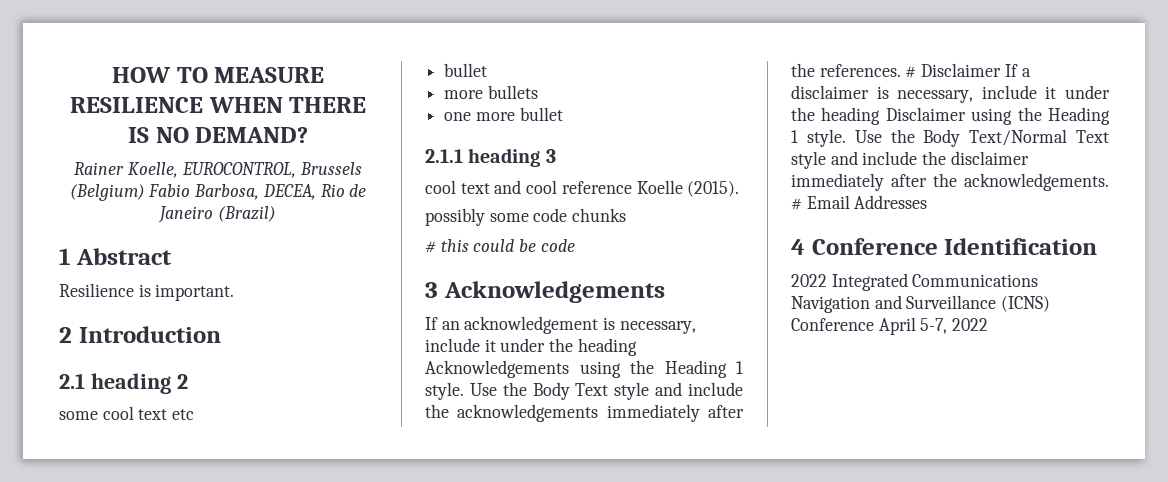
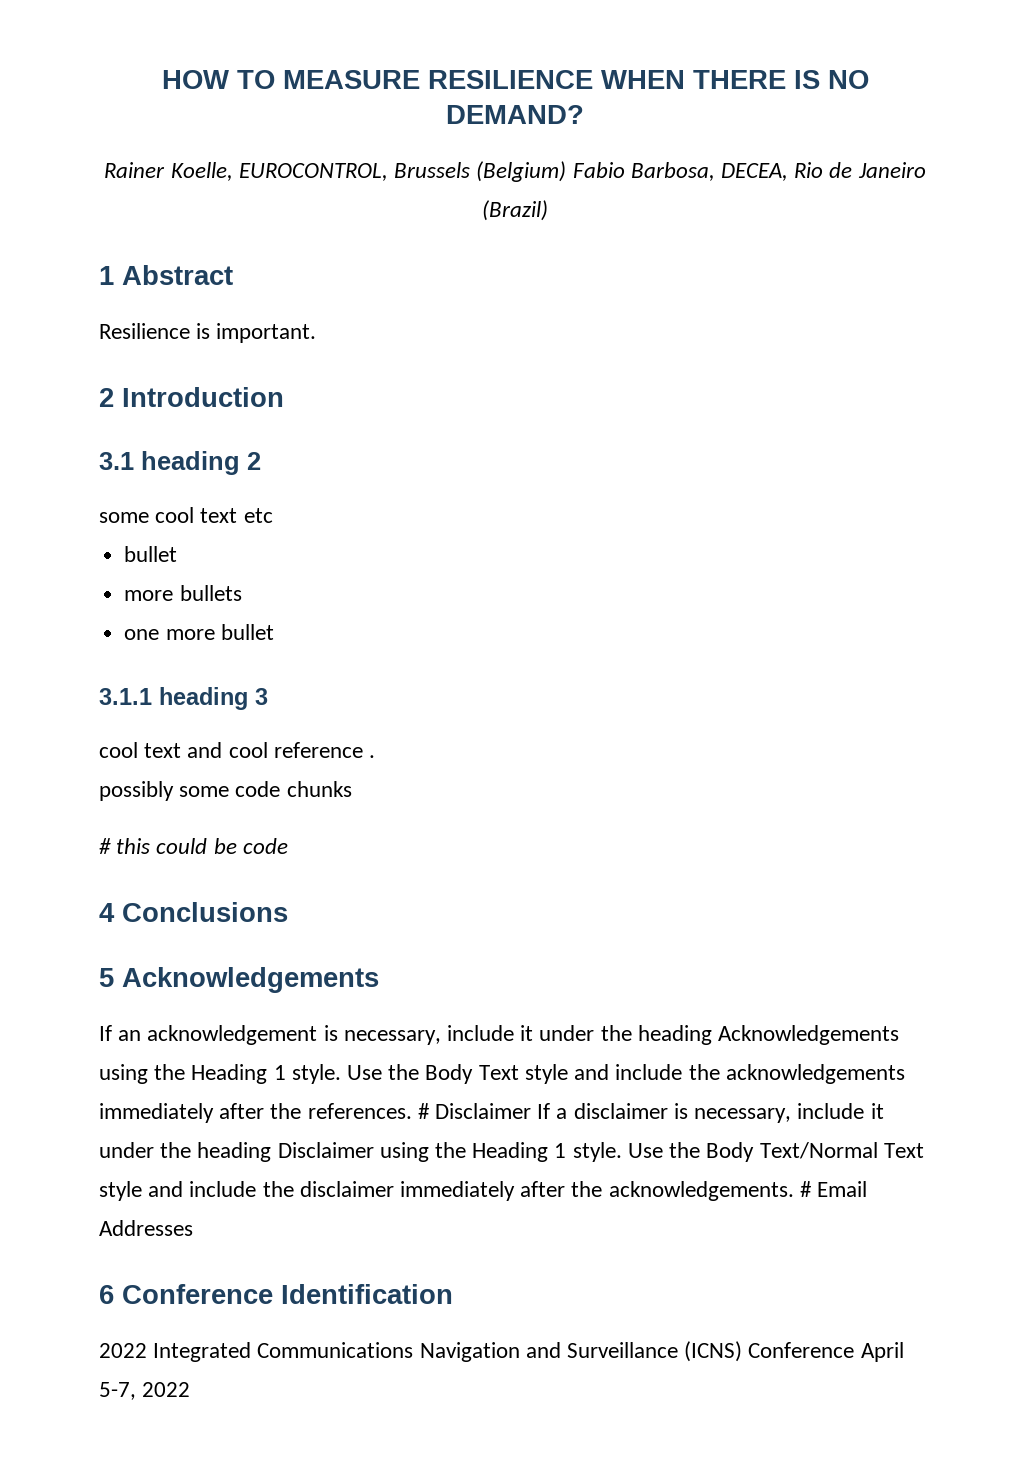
- 2.1 heading 2
+ 3.1 heading 2
- 2.1.1 heading 3
+ 3.1.1 heading 3
- cool text and cool reference Koelle (2015).
+ cool text and cool reference .
- 3 Acknowledgements
+ 4 Conclusions
+ 5 Acknowledgements
- 4 Conference Identification
+ 6 Conference Identification

